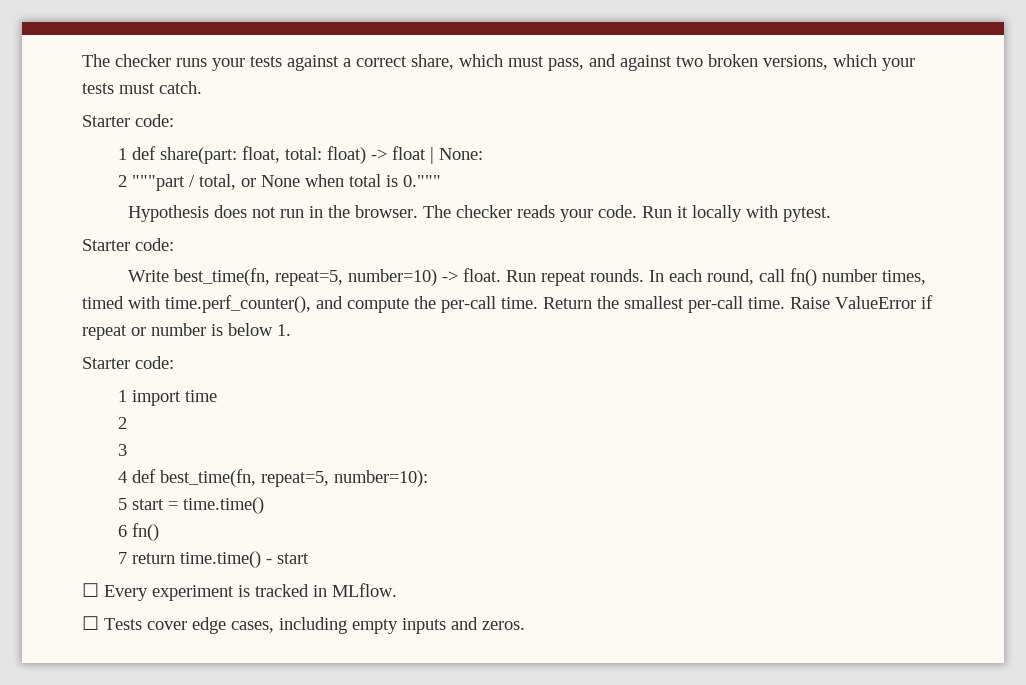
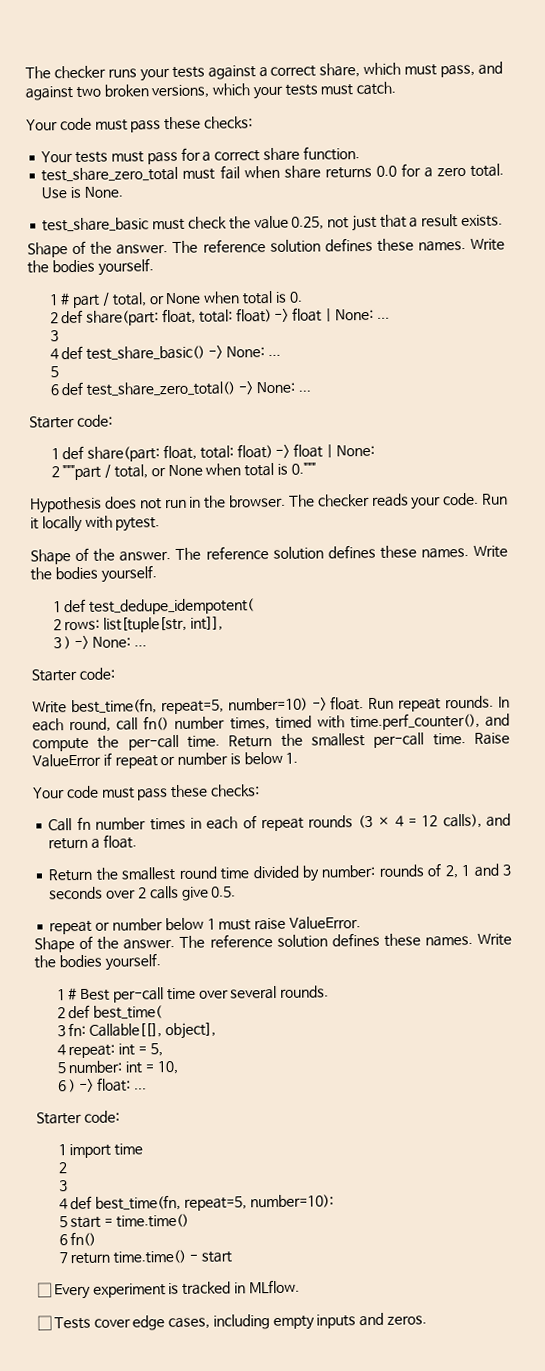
  The checker runs your tests against a correct share, which must pass, and against two broken versions, which your tests must catch.
+ Your code must pass these checks:
+ Your tests must pass for a correct share function.
+ test_share_zero_total must fail when share returns 0.0 for a zero total. Use is None.
+ test_share_basic must check the value 0.25, not just that a result exists.
+ Shape of the answer. The reference solution defines these names. Write the bodies yourself.
+ 1 # part / total, or None when total is 0.
+ 2 def share(part: float, total: float) -> float | None: ...
+ 3
+ 4 def test_share_basic() -> None: ...
+ 5
+ 6 def test_share_zero_total() -> None: ...
  Run it locally with pytest.
+ Shape of the answer. The reference solution defines these names. Write the bodies yourself.
+ 1 def test_dedupe_idempotent(
+ 2 rows: list[tuple[str, int]],
+ 3 ) -> None: ...
  Raise ValueError if repeat or number is below 1.
+ Your code must pass these checks:
+ Call fn number times in each of repeat rounds (3 × 4 = 12 calls), and return a float.
+ Return the smallest round time divided by number: rounds of 2, 1 and 3 seconds over 2 calls give 0.5.
+ repeat or number below 1 must raise ValueError.
+ Shape of the answer. The reference solution defines these names. Write the bodies yourself.
+ 1 # Best per-call time over several rounds.
+ 2 def best_time(
+ 3 fn: Callable[[], object],
+ 4 repeat: int = 5,
+ 5 number: int = 10,
+ 6 ) -> float: ...

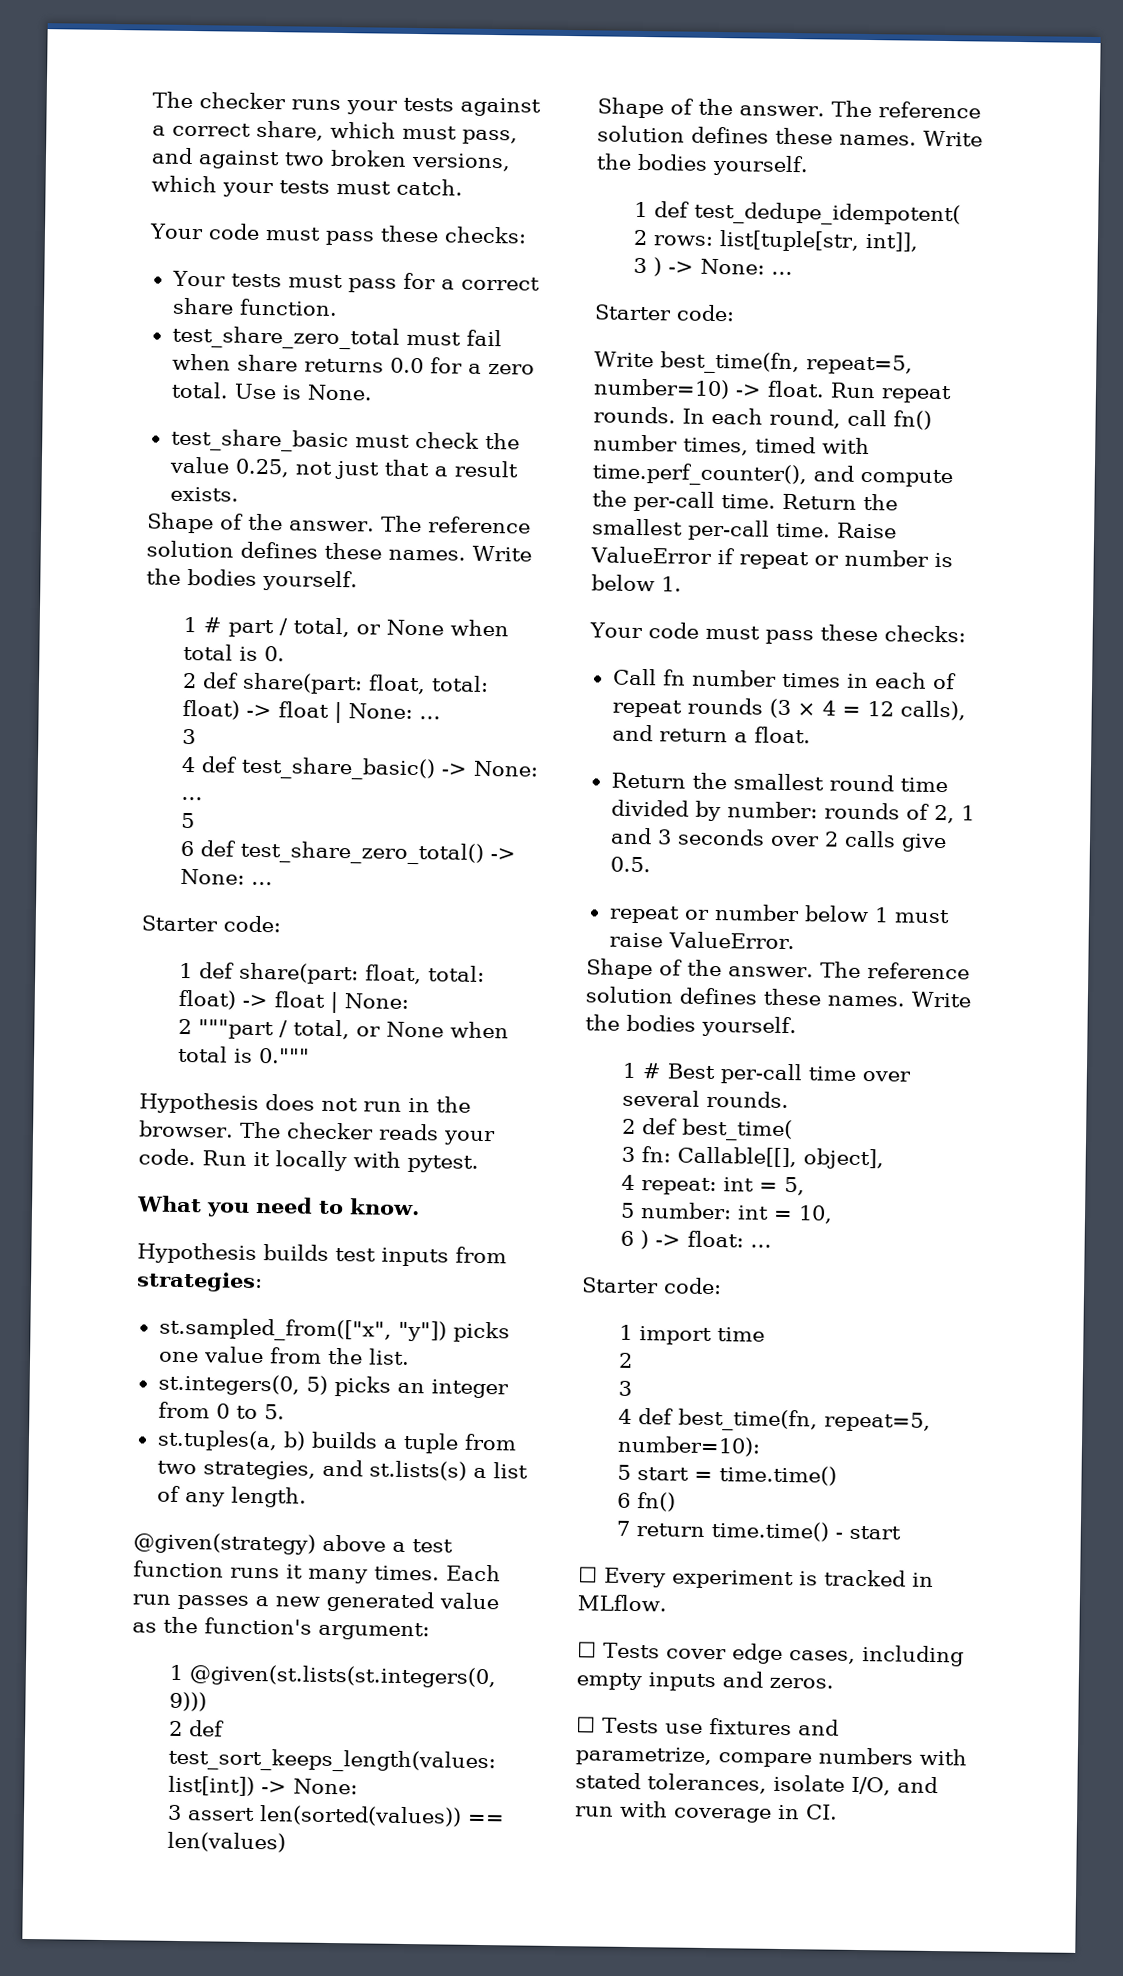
+ What you need to know.
+ Hypothesis builds test inputs from strategies:
+ st.sampled_from(["x", "y"]) picks one value from the list.
+ st.integers(0, 5) picks an integer from 0 to 5.
+ st.tuples(a, b) builds a tuple from two strategies, and st.lists(s) a list of any length.
+ @given(strategy) above a test function runs it many times. Each run passes a new generated value as the function's argument:
+ 1 @given(st.lists(st.integers(0, 9)))
+ 2 def test_sort_keeps_length(values: list[int]) -> None:
+ 3 assert len(sorted(values)) == len(values)
+ ☐ Tests use fixtures and parametrize, compare numbers with stated tolerances, isolate I/O, and run with coverage in CI.

